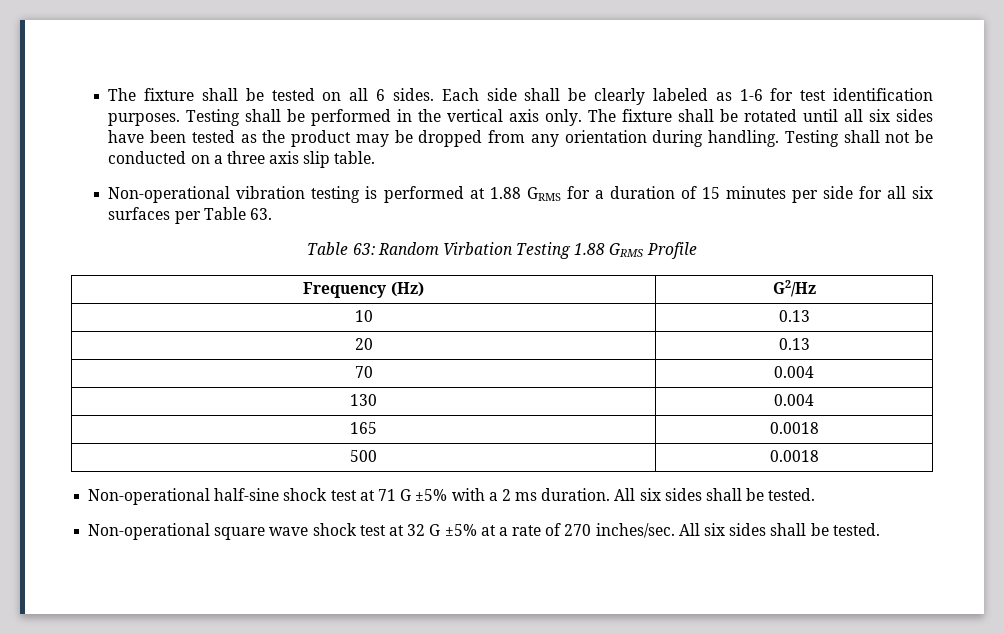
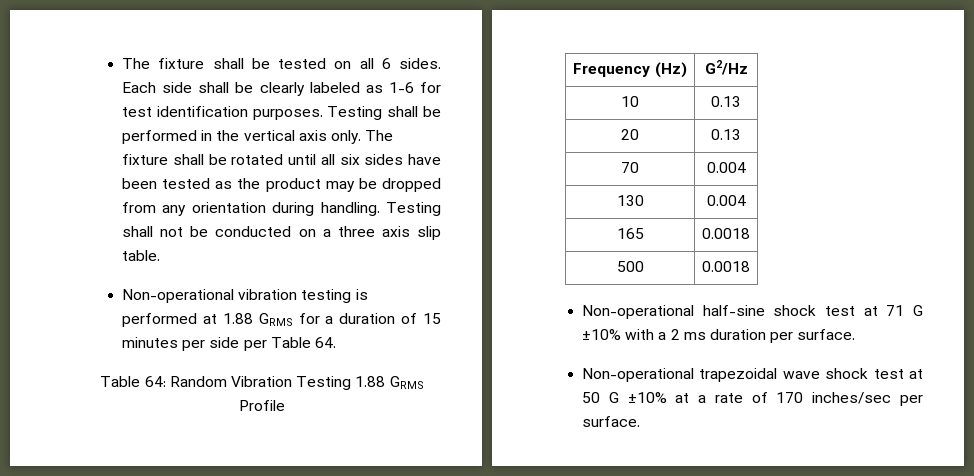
- Non-operational vibration testing is performed at 1.88 GRMS for a duration of 15 minutes per side for all six surfaces per Table 63.
- Table 63: Random Virbation Testing 1.88 GRMS Profile
+ Non-operational vibration testing is performed at 1.88 GRMS for a duration of 15 minutes per side per Table 64.
+ Table 64: Random Vibration Testing 1.88 GRMS Profile
- Non-operational half-sine shock test at 71 G ±5% with a 2 ms duration. All six sides shall be tested.
- Non-operational square wave shock test at 32 G ±5% at a rate of 270 inches/sec. All six sides shall be tested.
+ Non-operational half-sine shock test at 71 G ±10% with a 2 ms duration per surface.
+ Non-operational trapezoidal wave shock test at 50 G ±10% at a rate of 170 inches/sec per surface.

